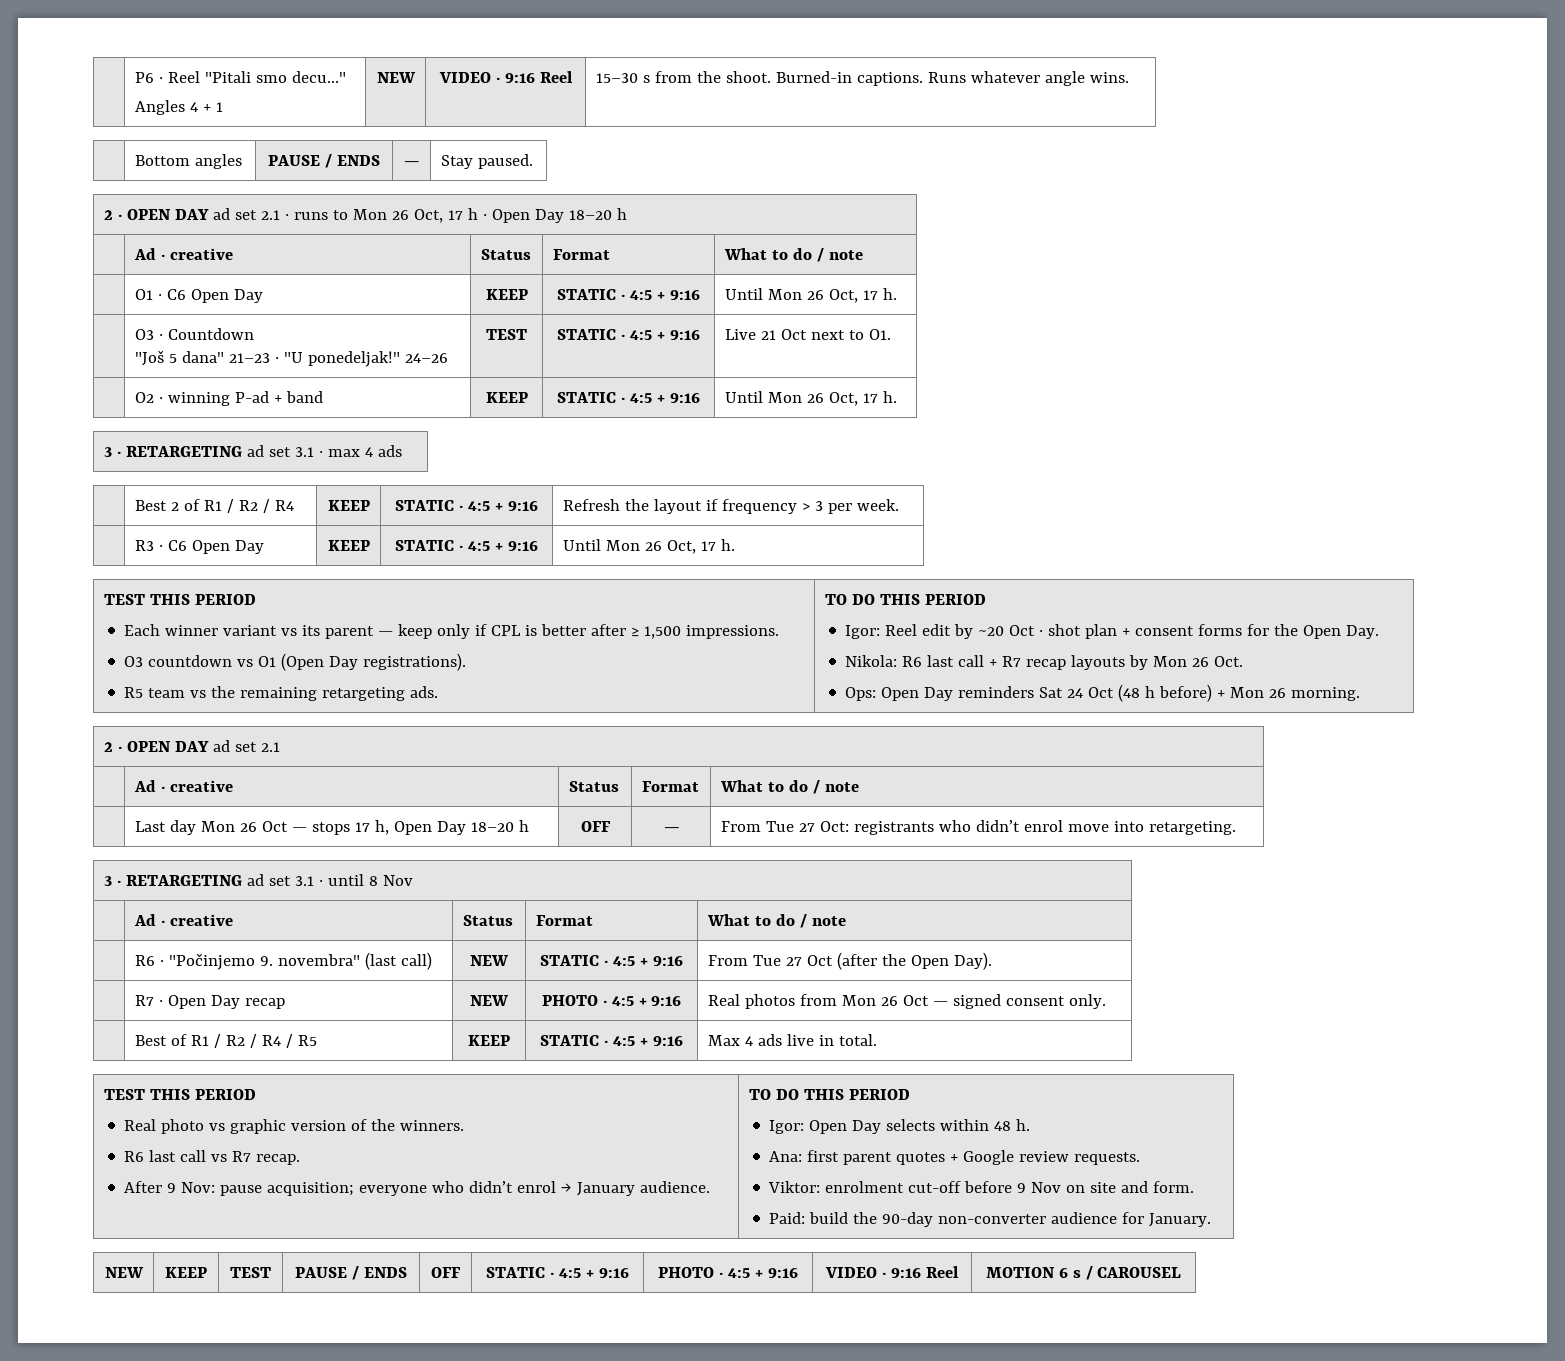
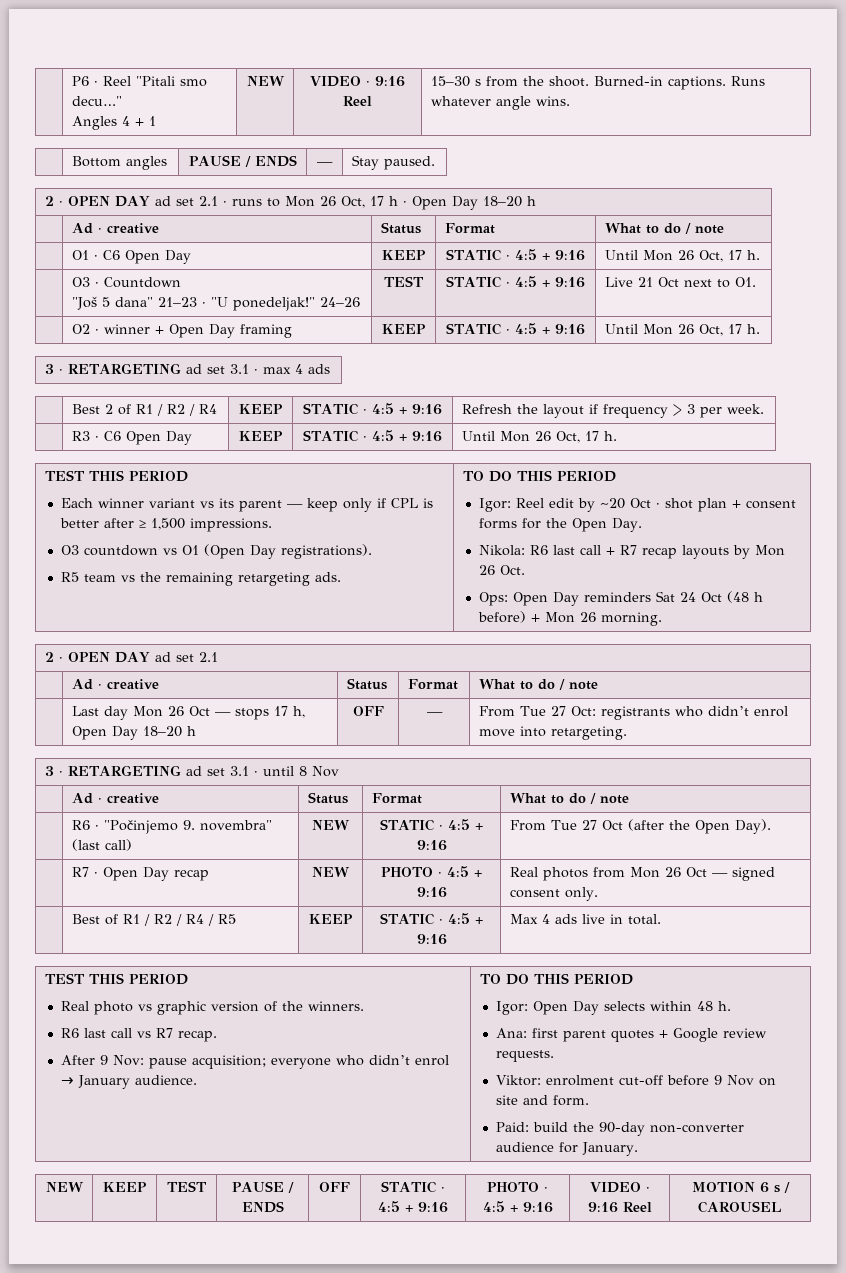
- | O2 · winning P-ad + band | KEEP | STATIC · 4:5 + 9:16 | Until Mon 26 Oct, 17 h.
+ | O2 · winner + Open Day framing | KEEP | STATIC · 4:5 + 9:16 | Until Mon 26 Oct, 17 h.

